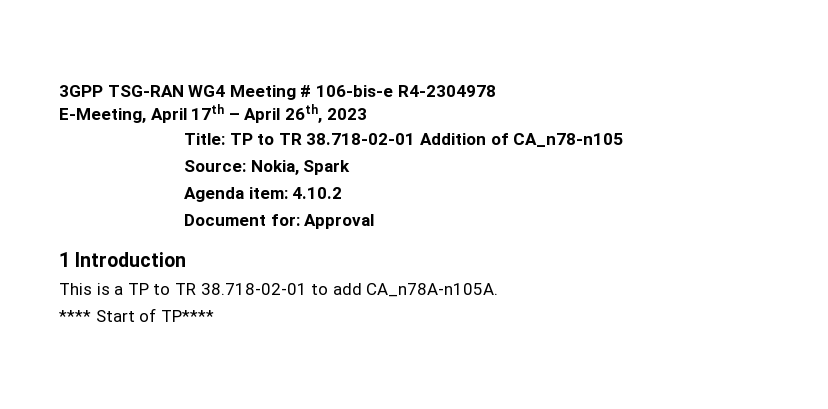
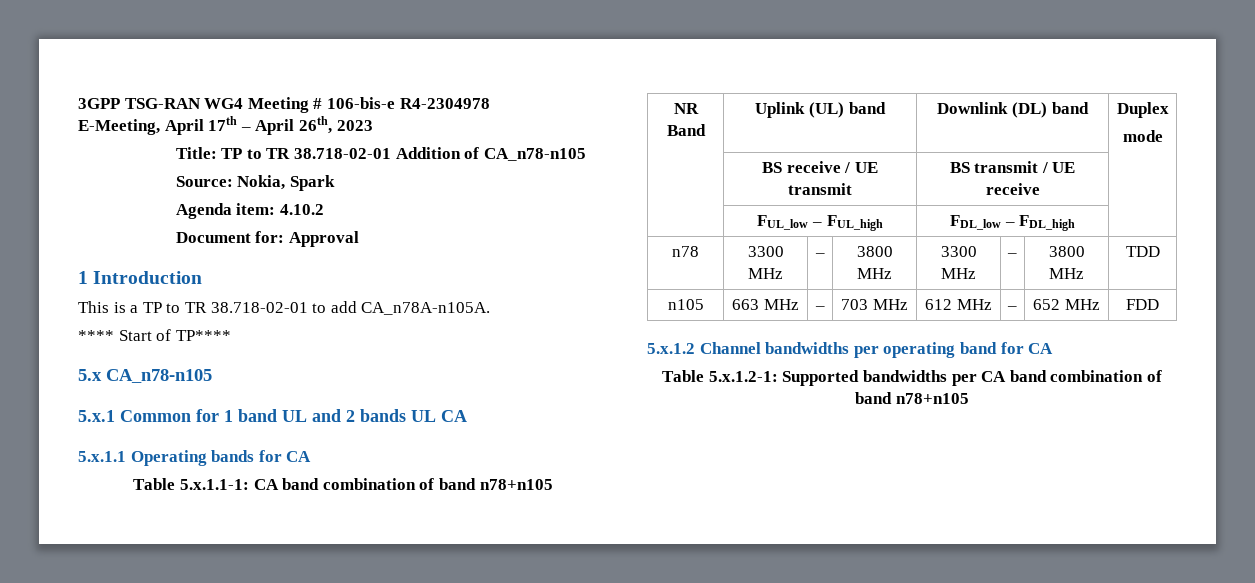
+ 5.x CA_n78-n105
+ 5.x.1 Common for 1 band UL and 2 bands UL CA
+ 5.x.1.1 Operating bands for CA
+ Table 5.x.1.1-1: CA band combination of band n78+n105
+ NR Band | Uplink (UL) band | Downlink (DL) band | Duplex
+ mode
+ | BS receive / UE transmit | BS transmit / UE receive |
+ | FUL_low – FUL_high | FDL_low – FDL_high |
+ n78 | 3300 MHz | – | 3800 MHz | 3300 MHz | – | 3800 MHz | TDD
+ n105 | 663 MHz | – | 703 MHz | 612 MHz | – | 652 MHz | FDD
+ 5.x.1.2 Channel bandwidths per operating band for CA
+ Table 5.x.1.2-1: Supported bandwidths per CA band combination of band n78+n105

